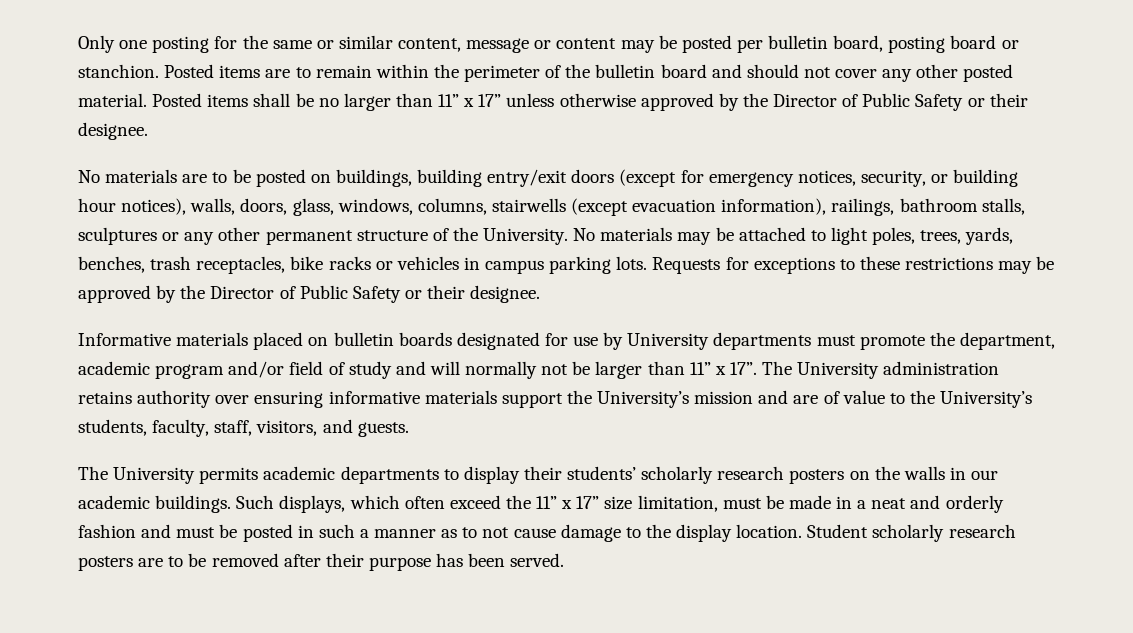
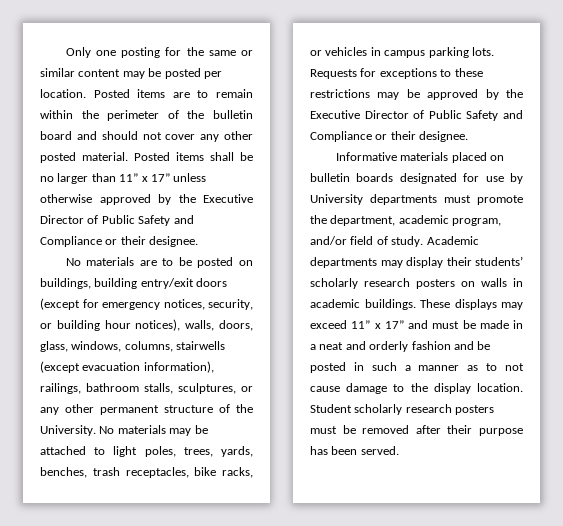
- Only one posting for the same or similar content, message or content may be posted per bulletin board, posting board or stanchion.
+ Only one posting for the same or similar content may be posted per location.
- Posted items shall be no larger than 11” x 17” unless otherwise approved by the Director of Public Safety or their designee.
+ Posted items shall be no larger than 11” x 17” unless otherwise approved by the Executive Director of Public Safety and Compliance or their designee.
- No materials are to be posted on buildings, building entry/exit doors (except for emergency notices, security, or building hour notices), walls, doors, glass, windows, columns, stairwells (except evacuation information), railings, bathroom stalls, sculptures or any other permanent structure of the University.
+ No materials are to be posted on buildings, building entry/exit doors (except for emergency notices, security, or building hour notices), walls, doors, glass, windows, columns, stairwells (except evacuation information), railings, bathroom stalls, sculptures, or any other permanent structure of the University.
- No materials may be attached to light poles, trees, yards, benches, trash receptacles, bike racks or vehicles in campus parking lots.
+ No materials may be attached to light poles, trees, yards, benches, trash receptacles, bike racks, or vehicles in campus parking lots.
- Requests for exceptions to these restrictions may be approved by the Director of Public Safety or their designee.
+ Requests for exceptions to these restrictions may be approved by the Executive Director of Public Safety and Compliance or their designee.
- Informative materials placed on bulletin boards designated for use by University departments must promote the department, academic program and/or field of study and will normally not be larger than 11” x 17”. The University administration retains authority over ensuring informative materials support the University’s mission and are of value to the University’s students, faculty, staff, visitors, and guests.
- The University permits academic departments to display their students’ scholarly research posters on the walls in our academic buildings.
+ Informative materials placed on bulletin boards designated for use by University departments must promote the department, academic program, and/or field of study. Academic departments may display their students’ scholarly research posters on walls in academic buildings.
- Such displays, which often exceed the 11” x 17” size limitation, must be made in a neat and orderly fashion and must be posted in such a manner as to not cause damage to the display location.
+ These displays may exceed 11” x 17” and must be made in a neat and orderly fashion and be posted in such a manner as to not cause damage to the display location.
- Student scholarly research posters are to be removed after their purpose has been served.
+ Student scholarly research posters must be removed after their purpose has been served.

